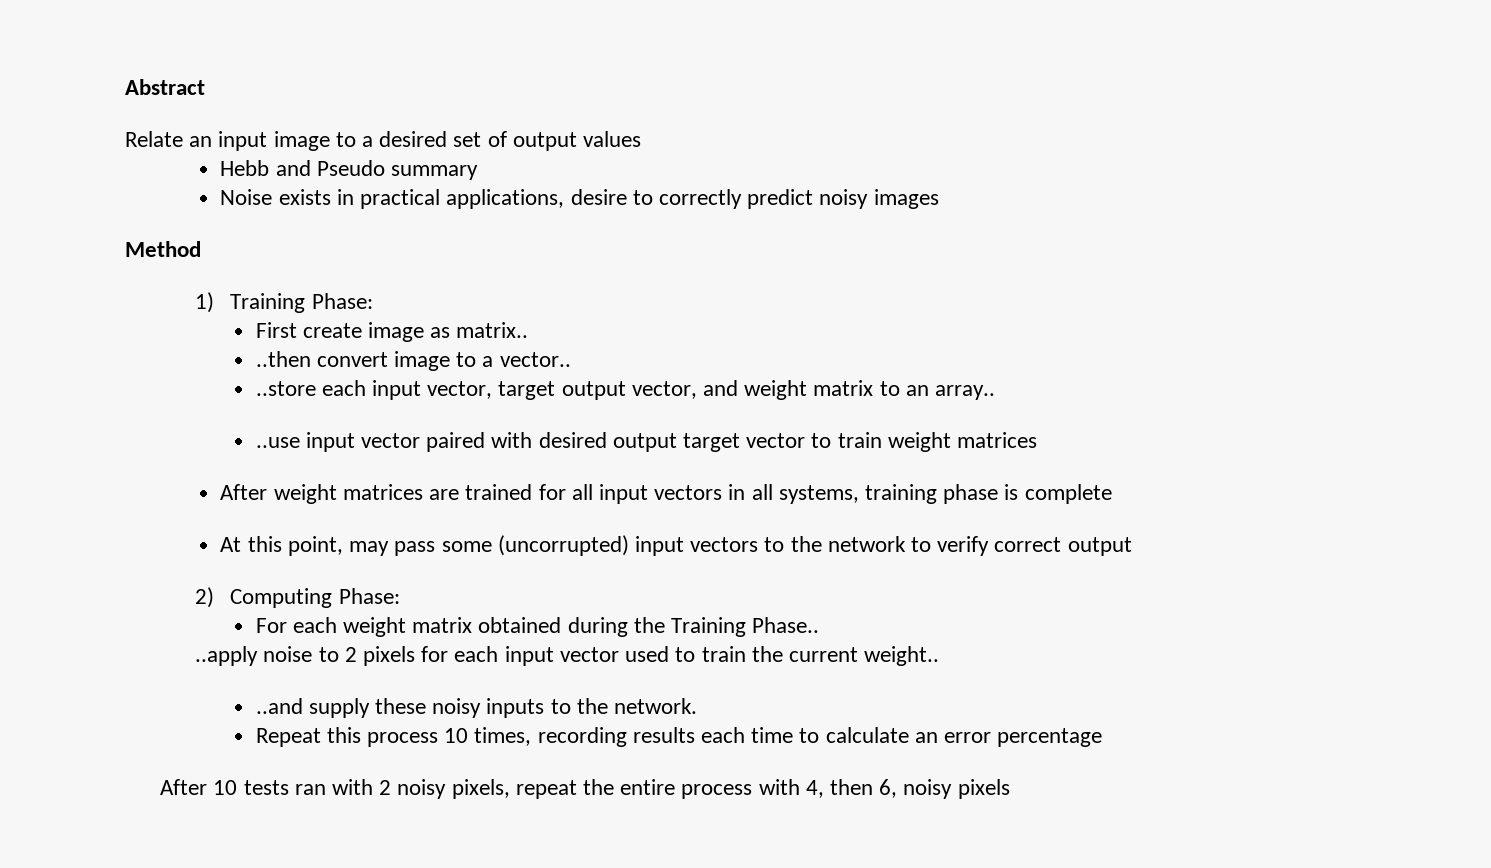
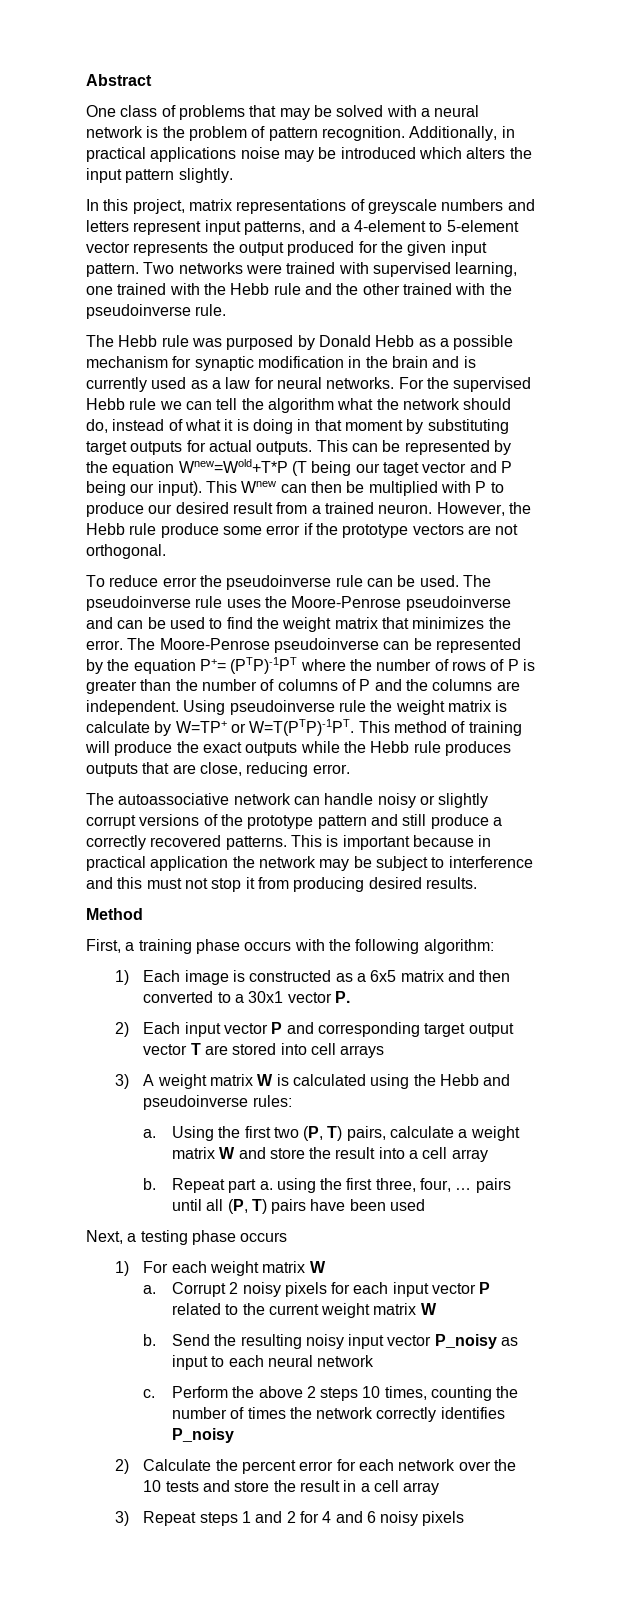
- Relate an input image to a desired set of output values
- Hebb and Pseudo summary
- Noise exists in practical applications, desire to correctly predict noisy images
+ One class of problems that may be solved with a neural network is the problem of pattern recognition. Additionally, in practical applications noise may be introduced which alters the input pattern slightly.
+ In this project, matrix representations of greyscale numbers and letters represent input patterns, and a 4-element to 5-element vector represents the output produced for the given input pattern. Two networks were trained with supervised learning, one trained with the Hebb rule and the other trained with the pseudoinverse rule.
+ The Hebb rule was purposed by Donald Hebb as a possible mechanism for synaptic modification in the brain and is currently used as a law for neural networks. For the supervised Hebb rule we can tell the algorithm what the network should do, instead of what it is doing in that moment by substituting target outputs for actual outputs. This can be represented by the equation Wnew=Wold+T*P (T being our taget vector and P being our input). This Wnew can then be multiplied with P to produce our desired result from a trained neuron. However, the Hebb rule produce some error if the prototype vectors are not orthogonal.
+ To reduce error the pseudoinverse rule can be used. The pseudoinverse rule uses the Moore-Penrose pseudoinverse and can be used to find the weight matrix that minimizes the error. The Moore-Penrose pseudoinverse can be represented by the equation P+= (PTP)-1PT where the number of rows of P is greater than the number of columns of P and the columns are independent. Using pseudoinverse rule the weight matrix is calculate by W=TP+ or W=T(PTP)-1PT. This method of training will produce the exact outputs while the Hebb rule produces outputs that are close, reducing error.
+ The autoassociative network can handle noisy or slightly corrupt versions of the prototype pattern and still produce a correctly recovered patterns. This is important because in practical application the network may be subject to interference and this must not stop it from producing desired results.
  Method
- 1) Training Phase:
- First create image as matrix..
- ..then convert image to a vector..
- ..store each input vector, target output vector, and weight matrix to an array..
- ..use input vector paired with desired output target vector to train weight matrices
- After weight matrices are trained for all input vectors in all systems, training phase is complete
- At this point, may pass some (uncorrupted) input vectors to the network to verify correct output
- 2) Computing Phase:
- For each weight matrix obtained during the Training Phase..
- ..apply noise to 2 pixels for each input vector used to train the current weight..
- ..and supply these noisy inputs to the network.
- Repeat this process 10 times, recording results each time to calculate an error percentage
- After 10 tests ran with 2 noisy pixels, repeat the entire process with 4, then 6, noisy pixels
+ First, a training phase occurs with the following algorithm:
+ 1) Each image is constructed as a 6x5 matrix and then converted to a 30x1 vector P.
+ 2) Each input vector P and corresponding target output vector T are stored into cell arrays
+ 3) A weight matrix W is calculated using the Hebb and pseudoinverse rules:
+ a. Using the first two (P, T) pairs, calculate a weight matrix W and store the result into a cell array
+ b. Repeat part a. using the first three, four, … pairs until all (P, T) pairs have been used
+ Next, a testing phase occurs
+ 1) For each weight matrix W
+ a. Corrupt 2 noisy pixels for each input vector P related to the current weight matrix W
+ b. Send the resulting noisy input vector P_noisy as input to each neural network
+ c. Perform the above 2 steps 10 times, counting the number of times the network correctly identifies P_noisy
+ 2) Calculate the percent error for each network over the 10 tests and store the result in a cell array
+ 3) Repeat steps 1 and 2 for 4 and 6 noisy pixels

